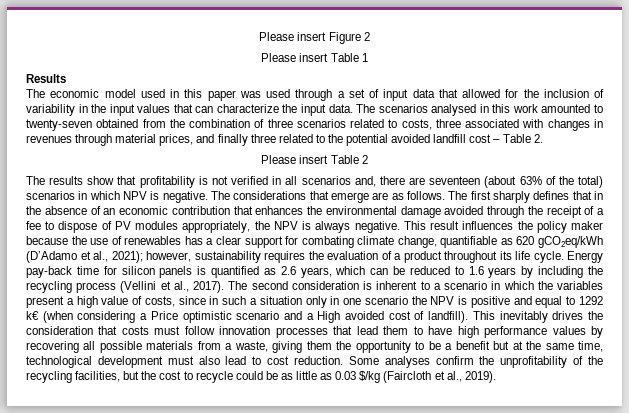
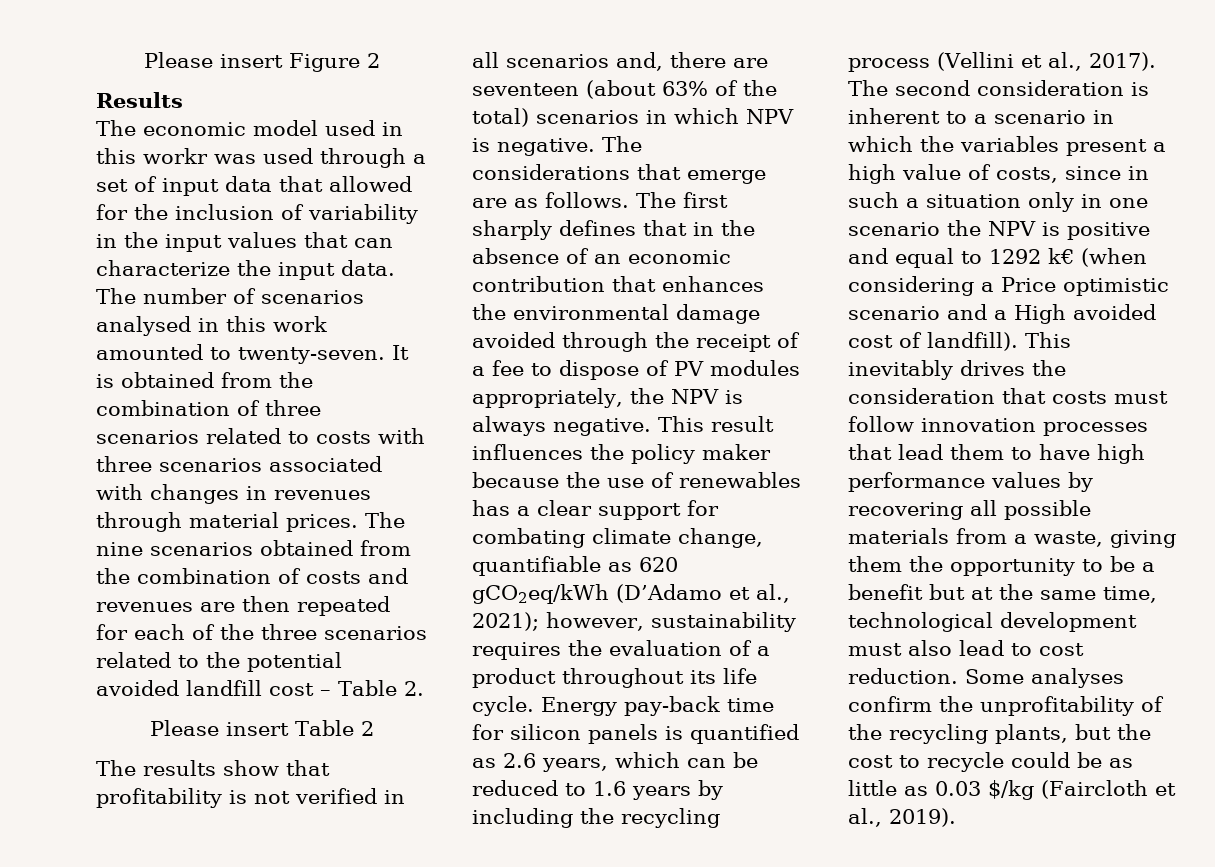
- Please insert Table 1
- The economic model used in this paper was used through a set of input data that allowed for the inclusion of variability in the input values that can characterize the input data.
+ The economic model used in this workr was used through a set of input data that allowed for the inclusion of variability in the input values that can characterize the input data.
- The scenarios analysed in this work amounted to twenty-seven obtained from the combination of three scenarios related to costs, three associated with changes in revenues through material prices, and finally three related to the potential avoided landfill cost – Table 2.
+ The number of scenarios analysed in this work amounted to twenty-seven. It is obtained from the combination of three scenarios related to costs with three scenarios associated with changes in revenues through material prices. The nine scenarios obtained from the combination of costs and revenues are then repeated for each of the three scenarios related to the potential avoided landfill cost – Table 2.
- Some analyses confirm the unprofitability of the recycling facilities, but the cost to recycle could be as little as 0.03 $/kg (Faircloth et al., 2019).
+ Some analyses confirm the unprofitability of the recycling plants, but the cost to recycle could be as little as 0.03 $/kg (Faircloth et al., 2019).

